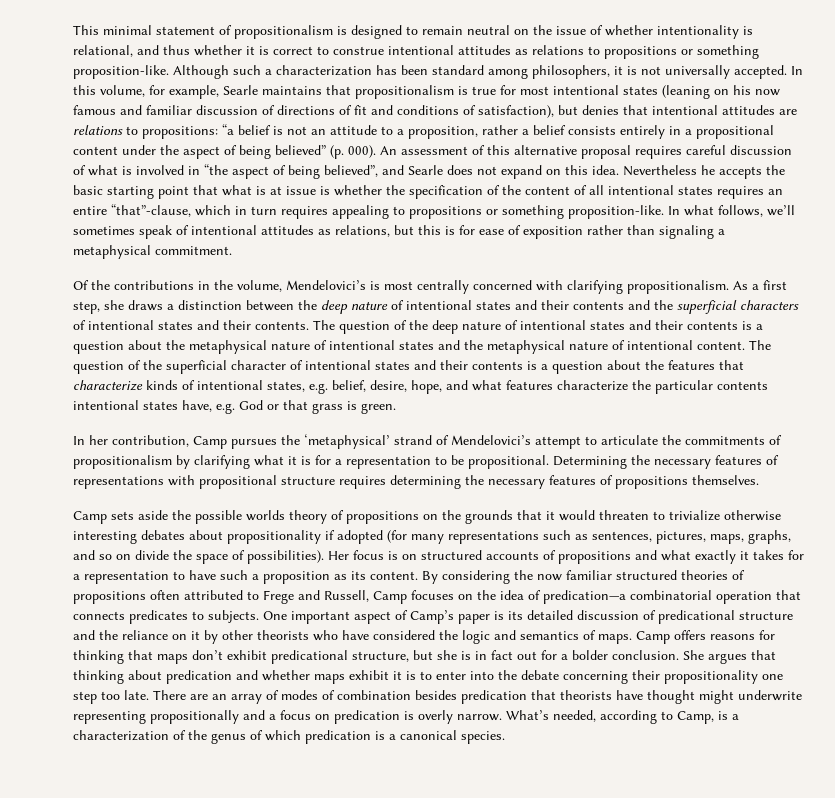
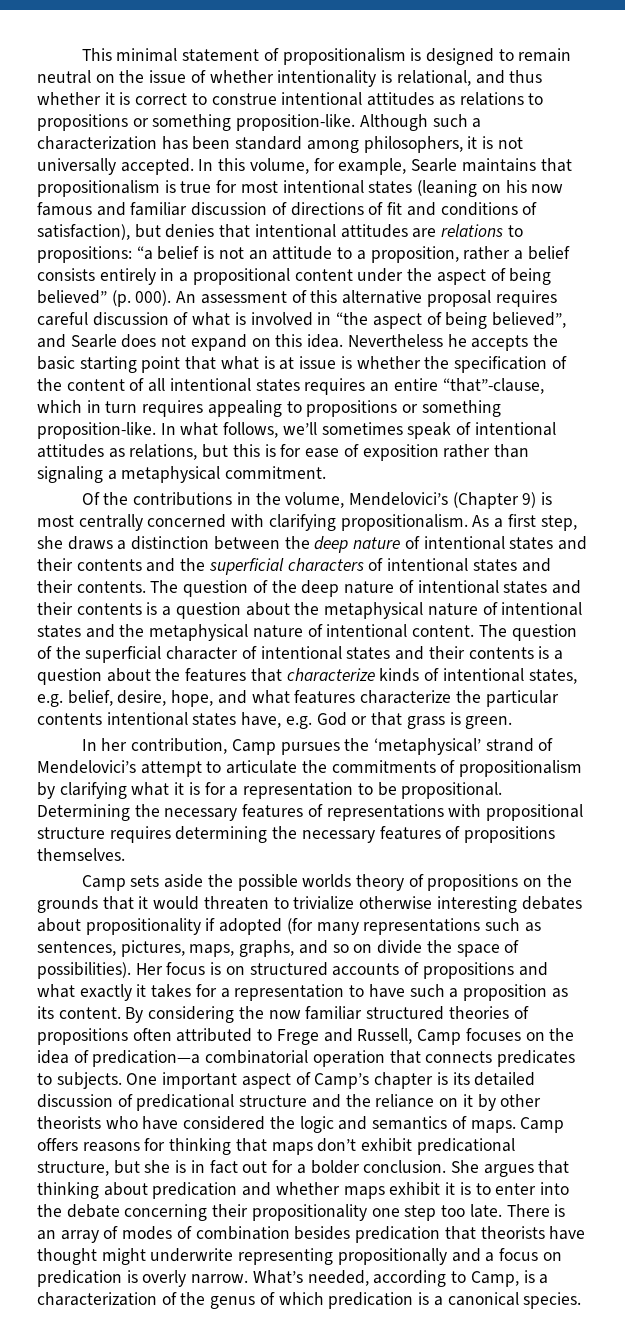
- Of the contributions in the volume, Mendelovici’s is most centrally concerned with clarifying propositionalism.
+ Of the contributions in the volume, Mendelovici’s (Chapter 9) is most centrally concerned with clarifying propositionalism.
- One important aspect of Camp’s paper is its detailed discussion of predicational structure and the reliance on it by other theorists who have considered the logic and semantics of maps.
+ One important aspect of Camp’s chapter is its detailed discussion of predicational structure and the reliance on it by other theorists who have considered the logic and semantics of maps.
- There are an array of modes of combination besides predication that theorists have thought might underwrite representing propositionally and a focus on predication is overly narrow.
+ There is an array of modes of combination besides predication that theorists have thought might underwrite representing propositionally and a focus on predication is overly narrow.

